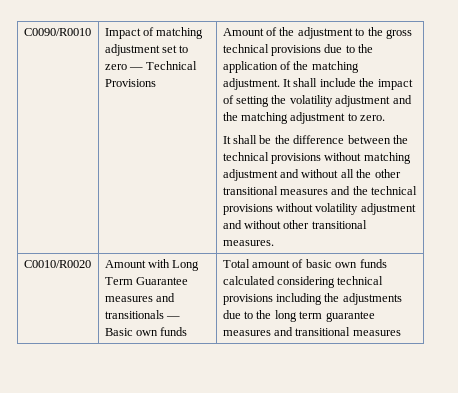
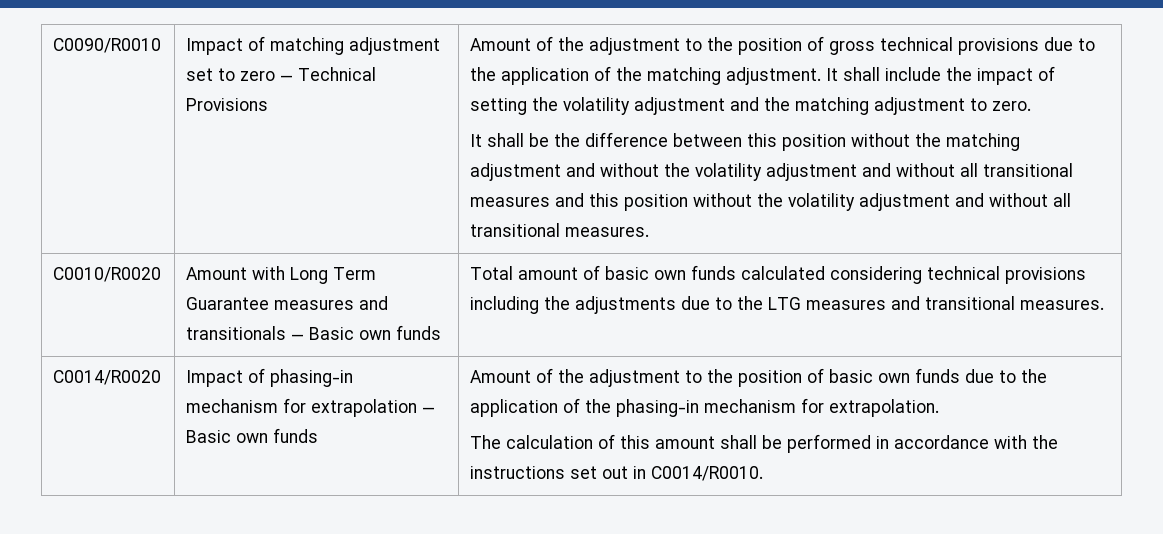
- Amount of the adjustment to the gross technical provisions due to the application of the matching adjustment.
+ Amount of the adjustment to the position of gross technical provisions due to the application of the matching adjustment.
- It shall be the difference between the technical provisions without matching adjustment and without all the other transitional measures and the technical provisions without volatility adjustment and without other transitional measures.
+ It shall be the difference between this position without the matching adjustment and without the volatility adjustment and without all transitional measures and this position without the volatility adjustment and without all transitional measures.
- C0010/R0020 | Amount with Long Term Guarantee measures and transitionals — Basic own funds | Total amount of basic own funds calculated considering technical provisions including the adjustments due to the long term guarantee measures and transitional measures
+ C0010/R0020 | Amount with Long Term Guarantee measures and transitionals — Basic own funds | Total amount of basic own funds calculated considering technical provisions including the adjustments due to the LTG measures and transitional measures.
+ C0014/R0020 | Impact of phasing-in mechanism for extrapolation — Basic own funds | Amount of the adjustment to the position of basic own funds due to the application of the phasing-in mechanism for extrapolation.
+ The calculation of this amount shall be performed in accordance with the instructions set out in C0014/R0010.

